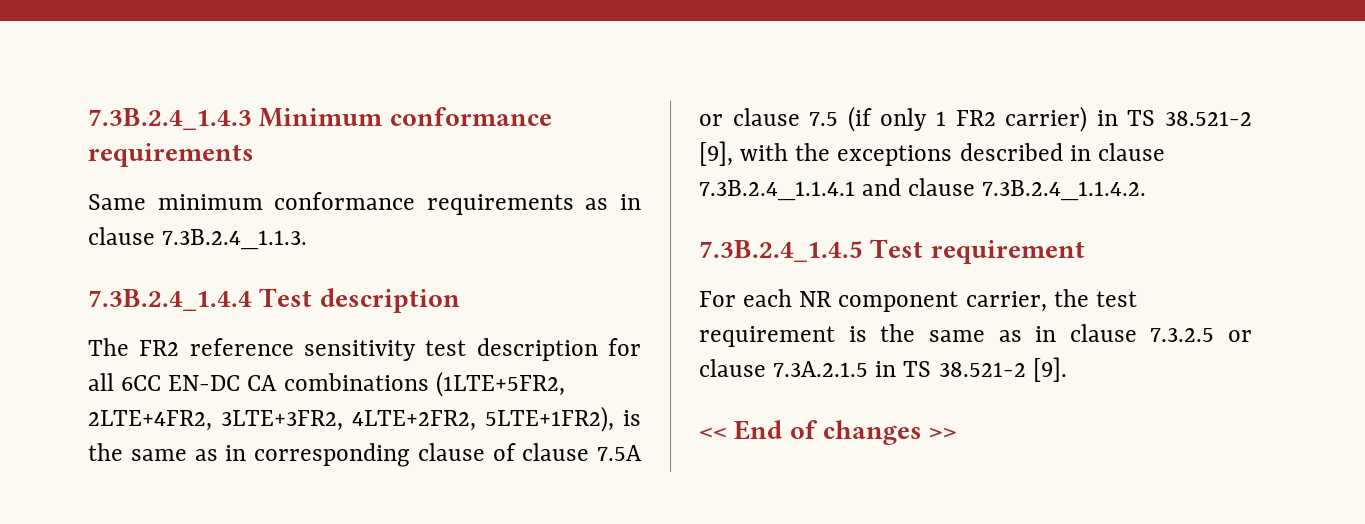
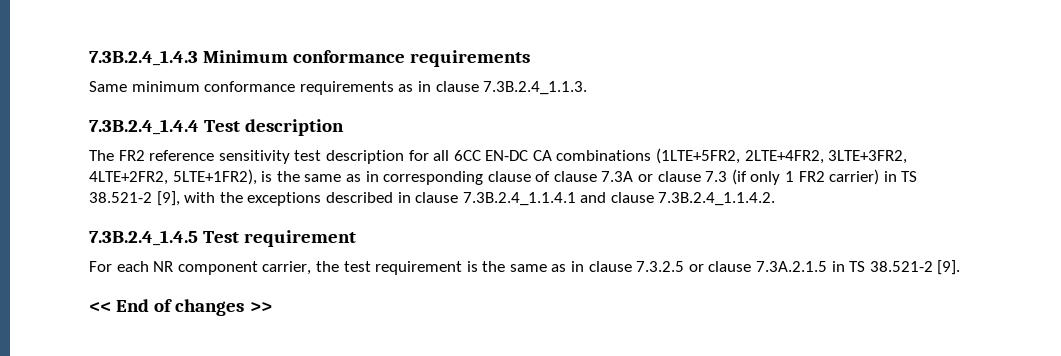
- The FR2 reference sensitivity test description for all 6CC EN-DC CA combinations (1LTE+5FR2, 2LTE+4FR2, 3LTE+3FR2, 4LTE+2FR2, 5LTE+1FR2), is the same as in corresponding clause of clause 7.5A or clause 7.5 (if only 1 FR2 carrier) in TS 38.521-2 [9], with the exceptions described in clause 7.3B.2.4_1.1.4.1 and clause 7.3B.2.4_1.1.4.2.
+ The FR2 reference sensitivity test description for all 6CC EN-DC CA combinations (1LTE+5FR2, 2LTE+4FR2, 3LTE+3FR2, 4LTE+2FR2, 5LTE+1FR2), is the same as in corresponding clause of clause 7.3A or clause 7.3 (if only 1 FR2 carrier) in TS 38.521-2 [9], with the exceptions described in clause 7.3B.2.4_1.1.4.1 and clause 7.3B.2.4_1.1.4.2.

